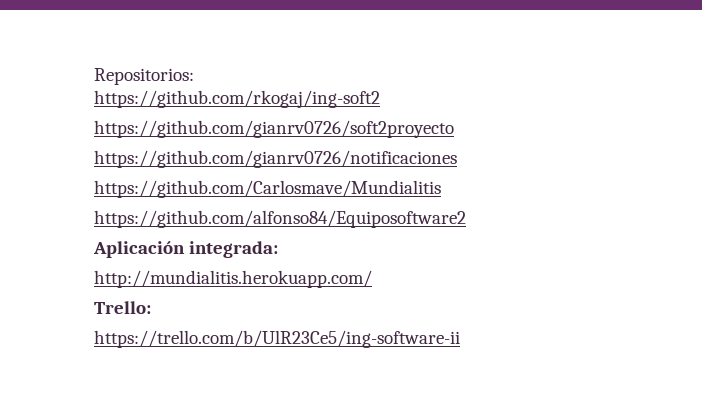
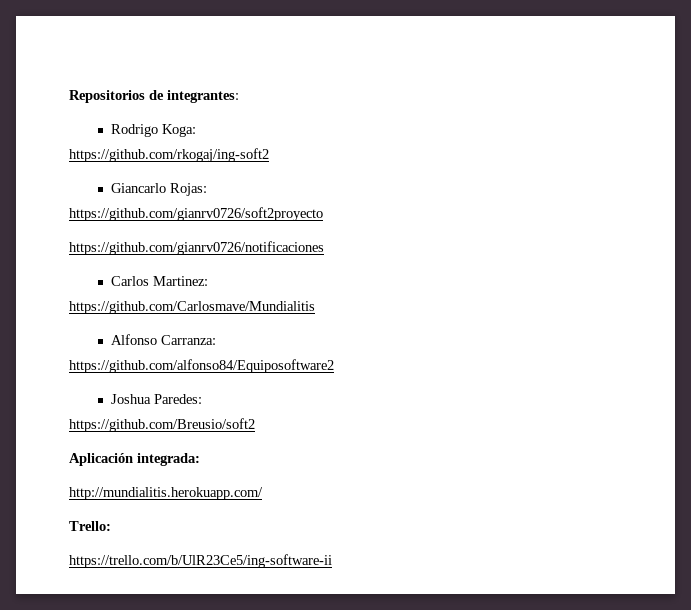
- Repositorios:
+ Repositorios de integrantes:
+ Rodrigo Koga:
+ Giancarlo Rojas:
+ Carlos Martinez:
+ Alfonso Carranza:
+ Joshua Paredes:
+ https://github.com/Breusio/soft2

